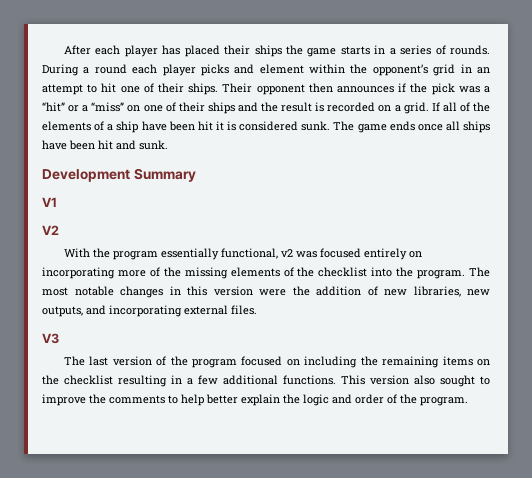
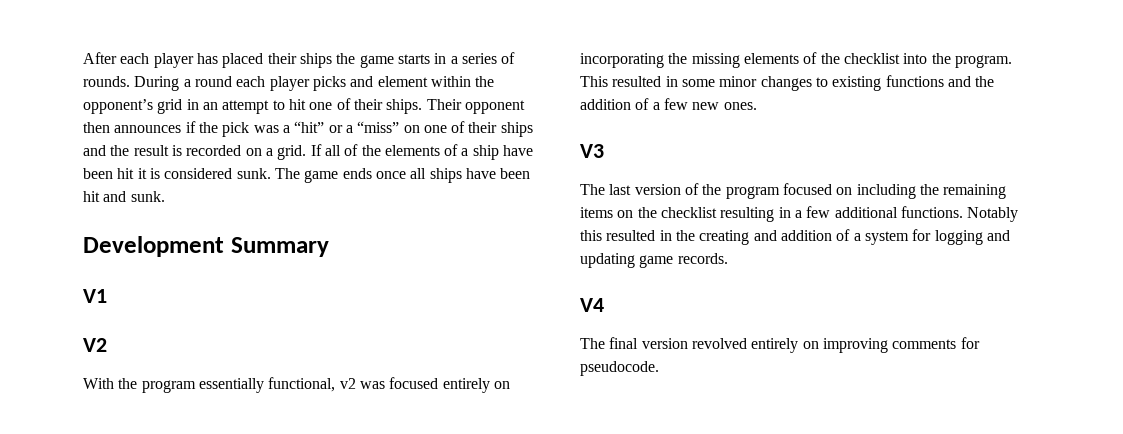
- With the program essentially functional, v2 was focused entirely on incorporating more of the missing elements of the checklist into the program.
+ With the program essentially functional, v2 was focused entirely on incorporating the missing elements of the checklist into the program.
- The most notable changes in this version were the addition of new libraries, new outputs, and incorporating external files.
+ This resulted in some minor changes to existing functions and the addition of a few new ones.
- This version also sought to improve the comments to help better explain the logic and order of the program.
+ Notably this resulted in the creating and addition of a system for logging and updating game records.
+ V4
+ The final version revolved entirely on improving comments for pseudocode.

